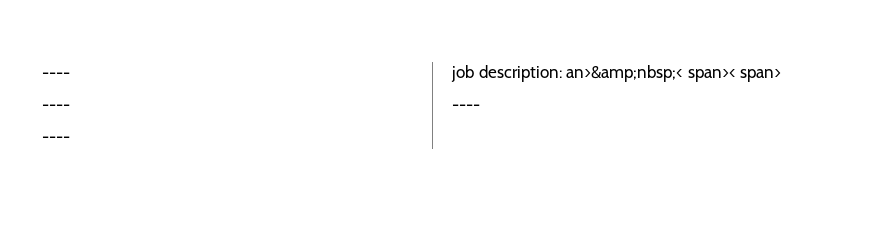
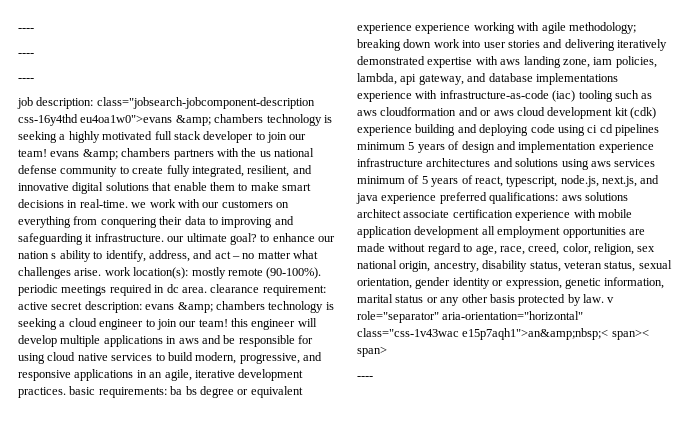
- job description: an>&amp;nbsp;< span>< span>
+ job description: class="jobsearch-jobcomponent-description css-16y4thd eu4oa1w0">evans &amp; chambers technology is seeking a highly motivated full stack developer to join our team! evans &amp; chambers partners with the us national defense community to create fully integrated, resilient, and innovative digital solutions that enable them to make smart decisions in real-time. we work with our customers on everything from conquering their data to improving and safeguarding it infrastructure. our ultimate goal? to enhance our nation s ability to identify, address, and act – no matter what challenges arise. work location(s): mostly remote (90-100%). periodic meetings required in dc area. clearance requirement: active secret description: evans &amp; chambers technology is seeking a cloud engineer to join our team! this engineer will develop multiple applications in aws and be responsible for using cloud native services to build modern, progressive, and responsive applications in an agile, iterative development practices. basic requirements: ba bs degree or equivalent experience experience working with agile methodology; breaking down work into user stories and delivering iteratively demonstrated expertise with aws landing zone, iam policies, lambda, api gateway, and database implementations experience with infrastructure-as-code (iac) tooling such as aws cloudformation and or aws cloud development kit (cdk) experience building and deploying code using ci cd pipelines minimum 5 years of design and implementation experience infrastructure architectures and solutions using aws services minimum of 5 years of react, typescript, node.js, next.js, and java experience preferred qualifications: aws solutions architect associate certification experience with mobile application development all employment opportunities are made without regard to age, race, creed, color, religion, sex national origin, ancestry, disability status, veteran status, sexual orientation, gender identity or expression, genetic information, marital status or any other basis protected by law. v role="separator" aria-orientation="horizontal" class="css-1v43wac e15p7aqh1">an&amp;nbsp;< span>< span>

